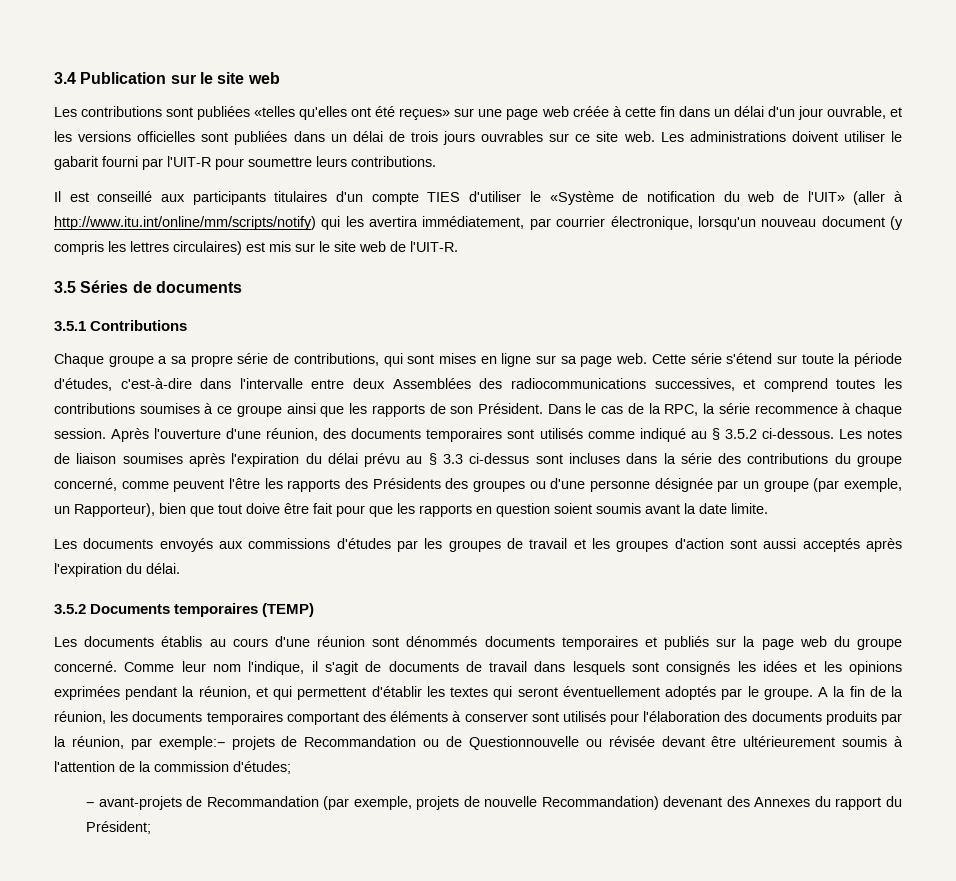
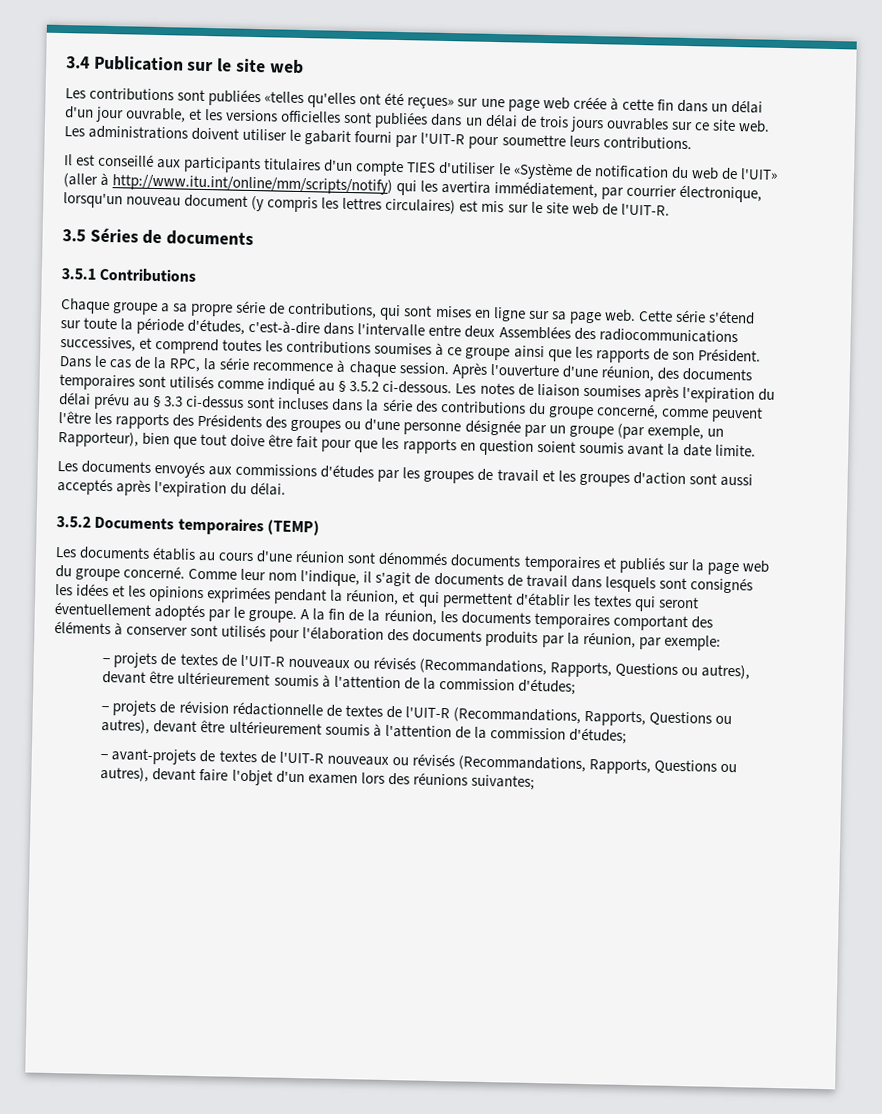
- A la fin de la réunion, les documents temporaires comportant des éléments à conserver sont utilisés pour l'élaboration des documents produits par la réunion, par exemple:− projets de Recommandation ou de Questionnouvelle ou révisée devant être ultérieurement soumis à l'attention de la commission d'études;
+ A la fin de la réunion, les documents temporaires comportant des éléments à conserver sont utilisés pour l'élaboration des documents produits par la réunion, par exemple:
+ − projets de textes de l'UIT-R nouveaux ou révisés (Recommandations, Rapports, Questions ou autres), devant être ultérieurement soumis à l'attention de la commission d'études;
+ − projets de révision rédactionnelle de textes de l'UIT-R (Recommandations, Rapports, Questions ou autres), devant être ultérieurement soumis à l'attention de la commission d'études;
- − avant-projets de Recommandation (par exemple, projets de nouvelle Recommandation) devenant des Annexes du rapport du Président;
+ − avant-projets de textes de l'UIT-R nouveaux ou révisés (Recommandations, Rapports, Questions ou autres), devant faire l'objet d'un examen lors des réunions suivantes;

